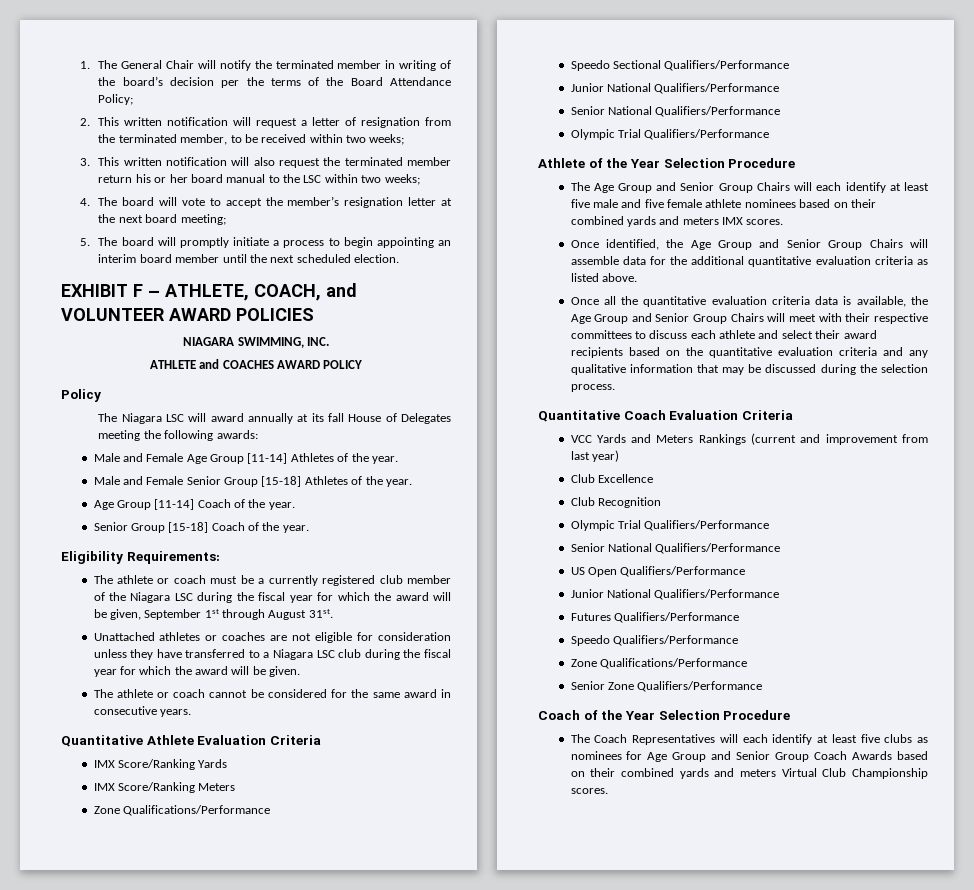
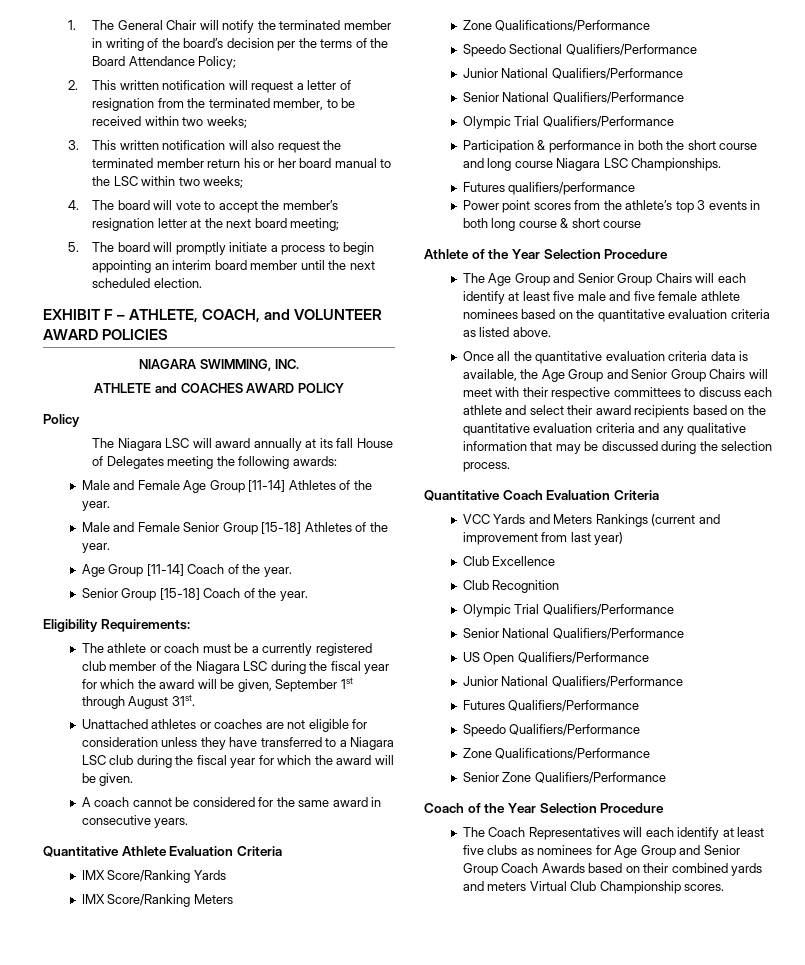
- The athlete or coach cannot be considered for the same award in consecutive years.
+ A coach cannot be considered for the same award in consecutive years.
+ Participation & performance in both the short course and long course Niagara LSC Championships.
+ Futures qualifiers/performance
+ Power point scores from the athlete’s top 3 events in both long course & short course
- The Age Group and Senior Group Chairs will each identify at least five male and five female athlete nominees based on their combined yards and meters IMX scores.
- Once identified, the Age Group and Senior Group Chairs will assemble data for the additional quantitative evaluation criteria as listed above.
+ The Age Group and Senior Group Chairs will each identify at least five male and five female athlete nominees based on the quantitative evaluation criteria as listed above.

